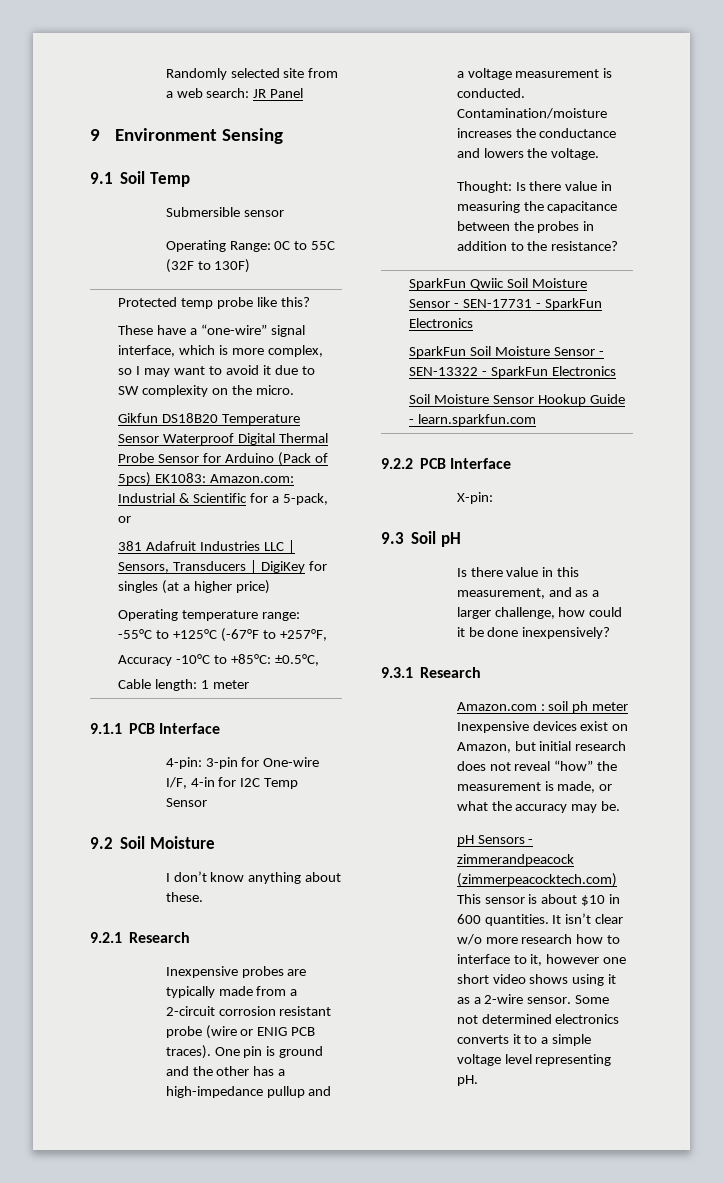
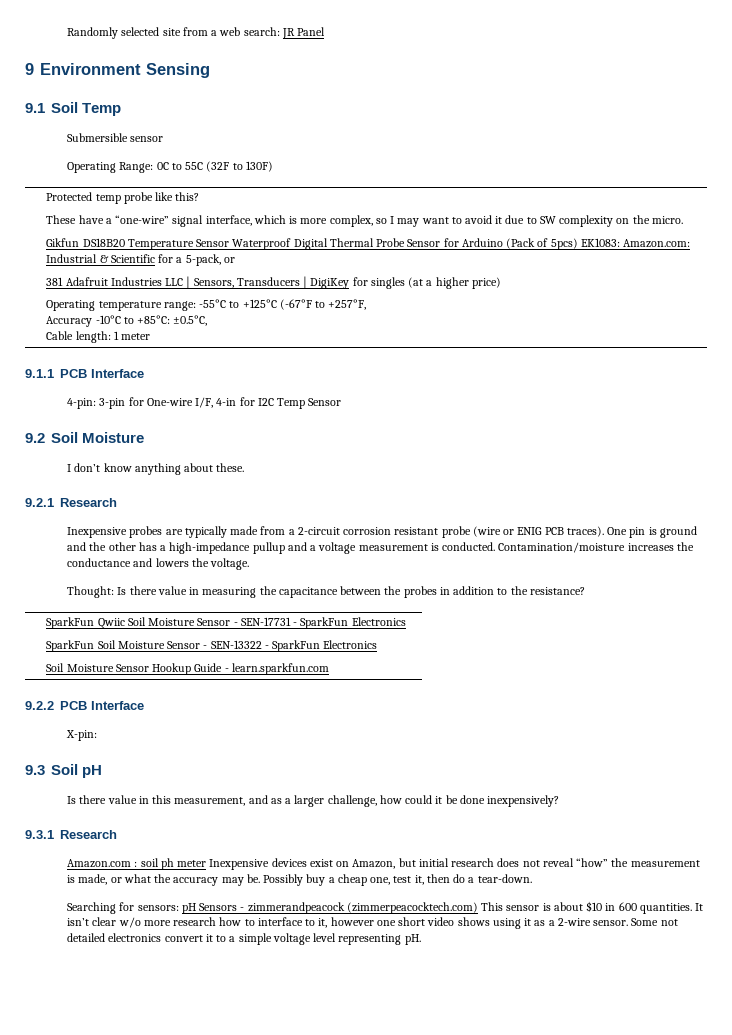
- Amazon.com : soil ph meter Inexpensive devices exist on Amazon, but initial research does not reveal “how” the measurement is made, or what the accuracy may be.
- pH Sensors - zimmerandpeacock (zimmerpeacocktech.com) This sensor is about $10 in 600 quantities.
+ Amazon.com : soil ph meter Inexpensive devices exist on Amazon, but initial research does not reveal “how” the measurement is made, or what the accuracy may be. Possibly buy a cheap one, test it, then do a tear-down.
+ Searching for sensors: pH Sensors - zimmerandpeacock (zimmerpeacocktech.com) This sensor is about $10 in 600 quantities.
- Some not determined electronics converts it to a simple voltage level representing pH.
+ Some not detailed electronics convert it to a simple voltage level representing pH.

